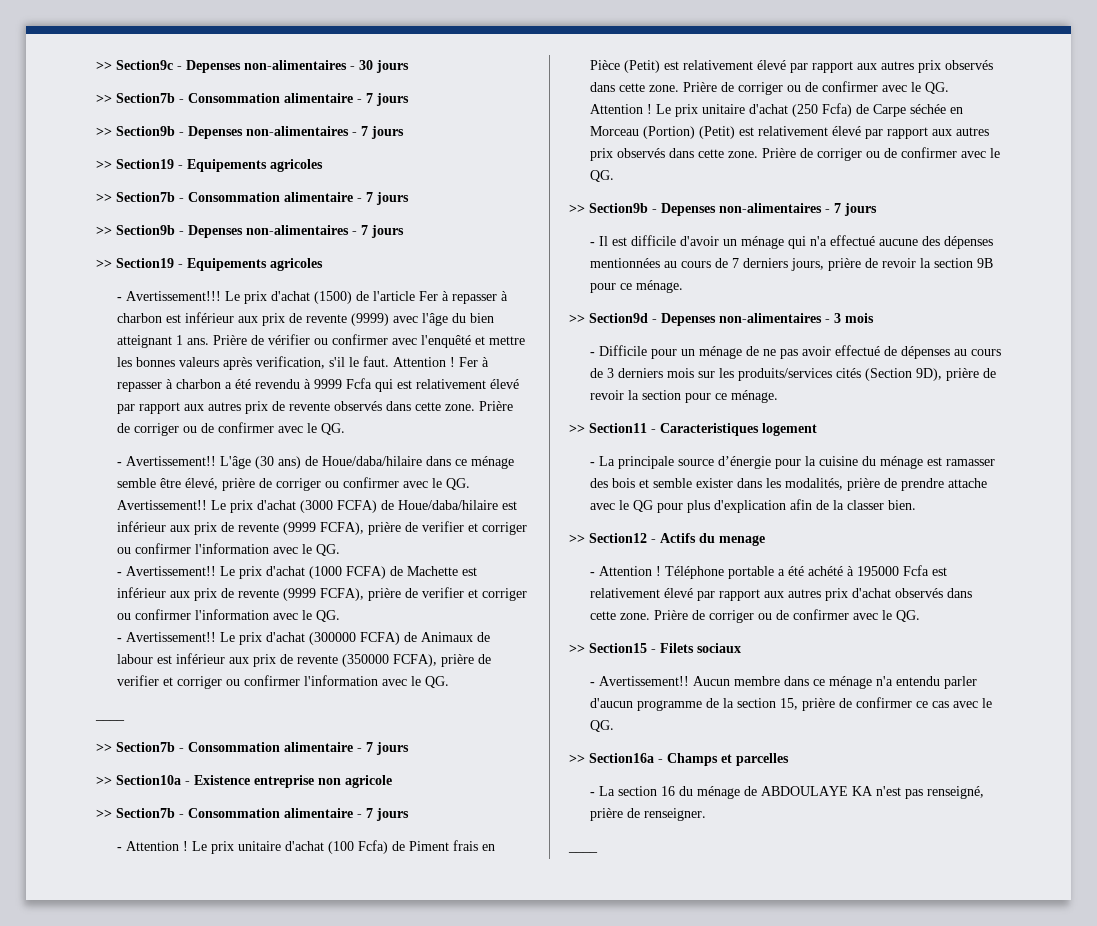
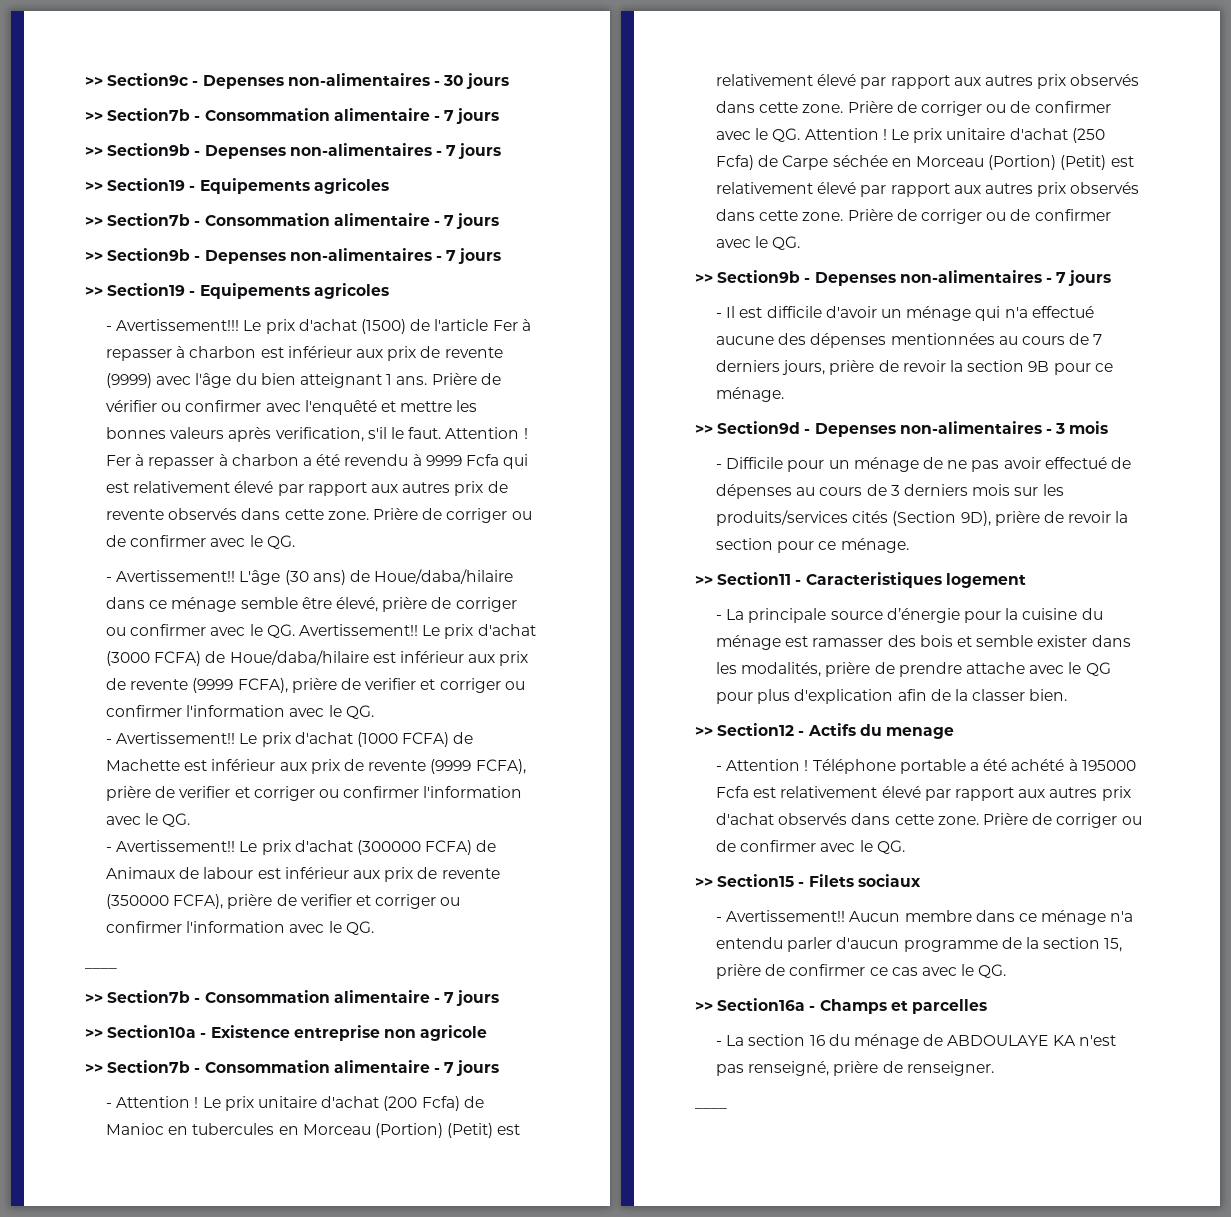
- Le prix unitaire d'achat (100 Fcfa) de Piment frais en Pièce (Petit) est relativement élevé par rapport aux autres prix observés dans cette zone.
+ Le prix unitaire d'achat (200 Fcfa) de Manioc en tubercules en Morceau (Portion) (Petit) est relativement élevé par rapport aux autres prix observés dans cette zone.

